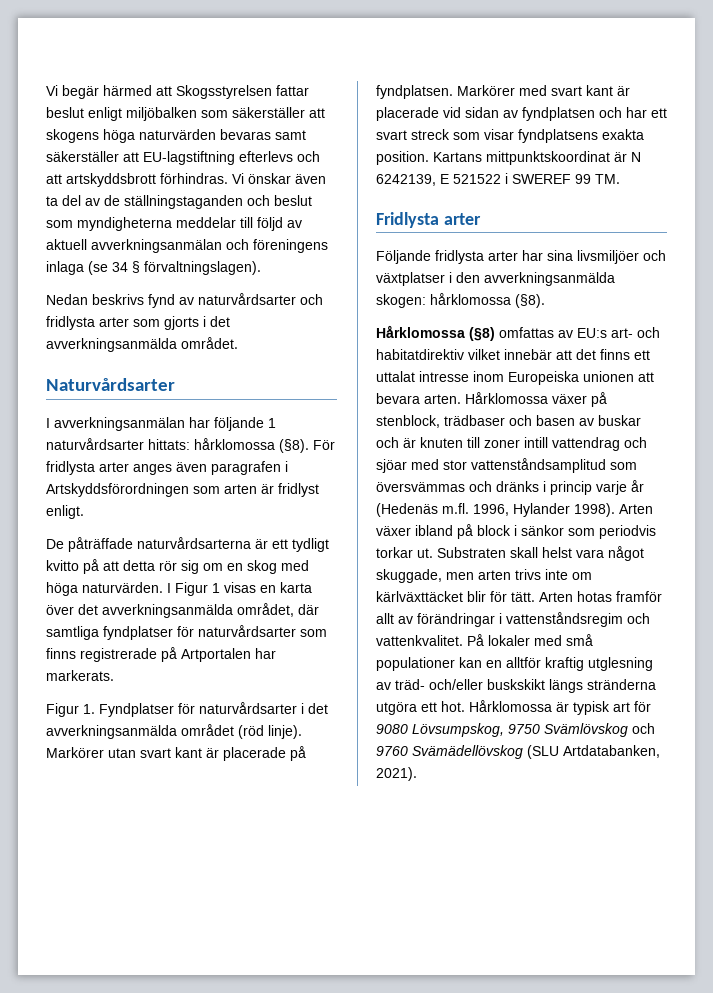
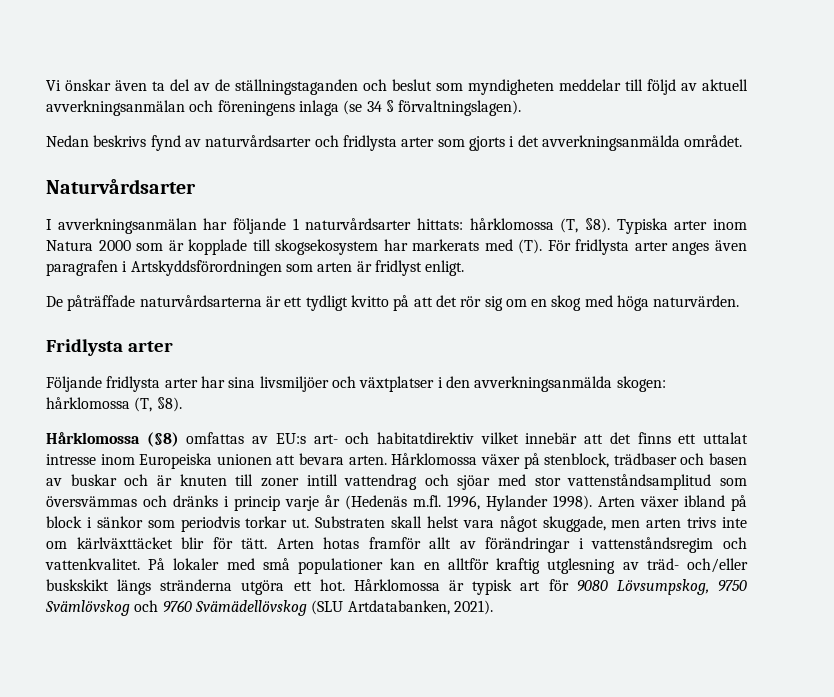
- Vi begär härmed att Skogsstyrelsen fattar beslut enligt miljöbalken som säkerställer att skogens höga naturvärden bevaras samt säkerställer att EU-lagstiftning efterlevs och att artskyddsbrott förhindras. Vi önskar även ta del av de ställningstaganden och beslut som myndigheterna meddelar till följd av aktuell avverkningsanmälan och föreningens inlaga (se 34 § förvaltningslagen).
+ Vi önskar även ta del av de ställningstaganden och beslut som myndigheten meddelar till följd av aktuell avverkningsanmälan och föreningens inlaga (se 34 § förvaltningslagen).
- I avverkningsanmälan har följande 1 naturvårdsarter hittats: hårklomossa (§8). För fridlysta arter anges även paragrafen i Artskyddsförordningen som arten är fridlyst enligt.
+ I avverkningsanmälan har följande 1 naturvårdsarter hittats: hårklomossa (T, §8). Typiska arter inom Natura 2000 som är kopplade till skogsekosystem har markerats med (T). För fridlysta arter anges även paragrafen i Artskyddsförordningen som arten är fridlyst enligt.
- De påträffade naturvårdsarterna är ett tydligt kvitto på att detta rör sig om en skog med höga naturvärden. I Figur 1 visas en karta över det avverkningsanmälda området, där samtliga fyndplatser för naturvårdsarter som finns registrerade på Artportalen har markerats.
- Figur 1. Fyndplatser för naturvårdsarter i det avverkningsanmälda området (röd linje). Markörer utan svart kant är placerade på fyndplatsen. Markörer med svart kant är placerade vid sidan av fyndplatsen och har ett svart streck som visar fyndplatsens exakta position. Kartans mittpunktskoordinat är N 6242139, E 521522 i SWEREF 99 TM.
+ De påträffade naturvårdsarterna är ett tydligt kvitto på att det rör sig om en skog med höga naturvärden.
- Följande fridlysta arter har sina livsmiljöer och växtplatser i den avverkningsanmälda skogen: hårklomossa (§8).
+ Följande fridlysta arter har sina livsmiljöer och växtplatser i den avverkningsanmälda skogen: hårklomossa (T, §8).

